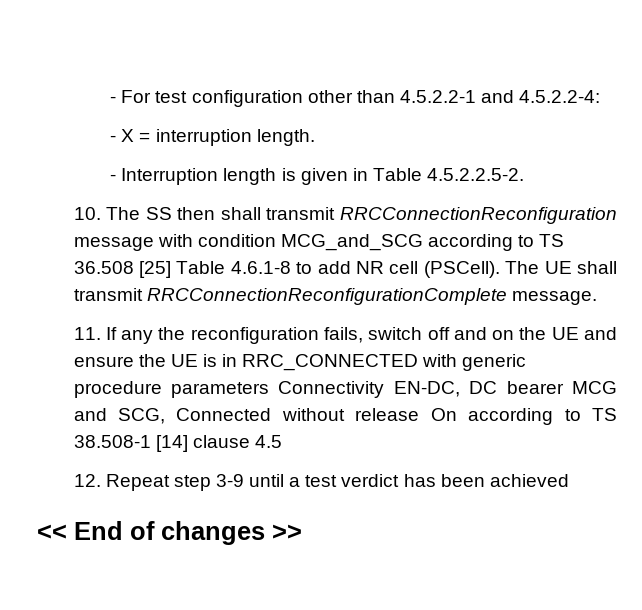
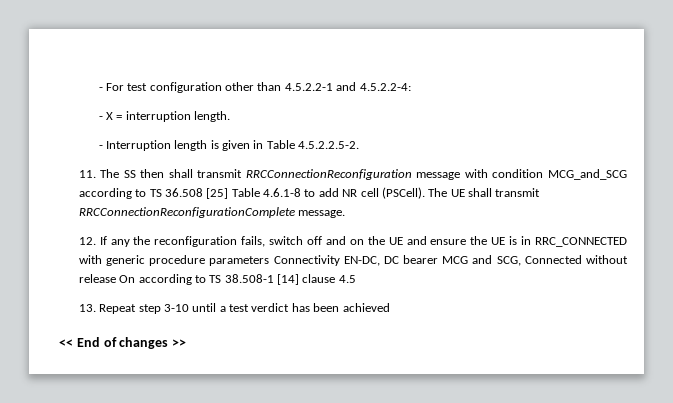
- 10. The SS then shall transmit RRCConnectionReconfiguration message with condition MCG_and_SCG according to TS 36.508 [25] Table 4.6.1-8 to add NR cell (PSCell).
+ 11. The SS then shall transmit RRCConnectionReconfiguration message with condition MCG_and_SCG according to TS 36.508 [25] Table 4.6.1-8 to add NR cell (PSCell).
- 11. If any the reconfiguration fails, switch off and on the UE and ensure the UE is in RRC_CONNECTED with generic procedure parameters Connectivity EN-DC, DC bearer MCG and SCG, Connected without release On according to TS 38.508-1 [14] clause 4.5
+ 12. If any the reconfiguration fails, switch off and on the UE and ensure the UE is in RRC_CONNECTED with generic procedure parameters Connectivity EN-DC, DC bearer MCG and SCG, Connected without release On according to TS 38.508-1 [14] clause 4.5
- 12. Repeat step 3-9 until a test verdict has been achieved
+ 13. Repeat step 3-10 until a test verdict has been achieved

